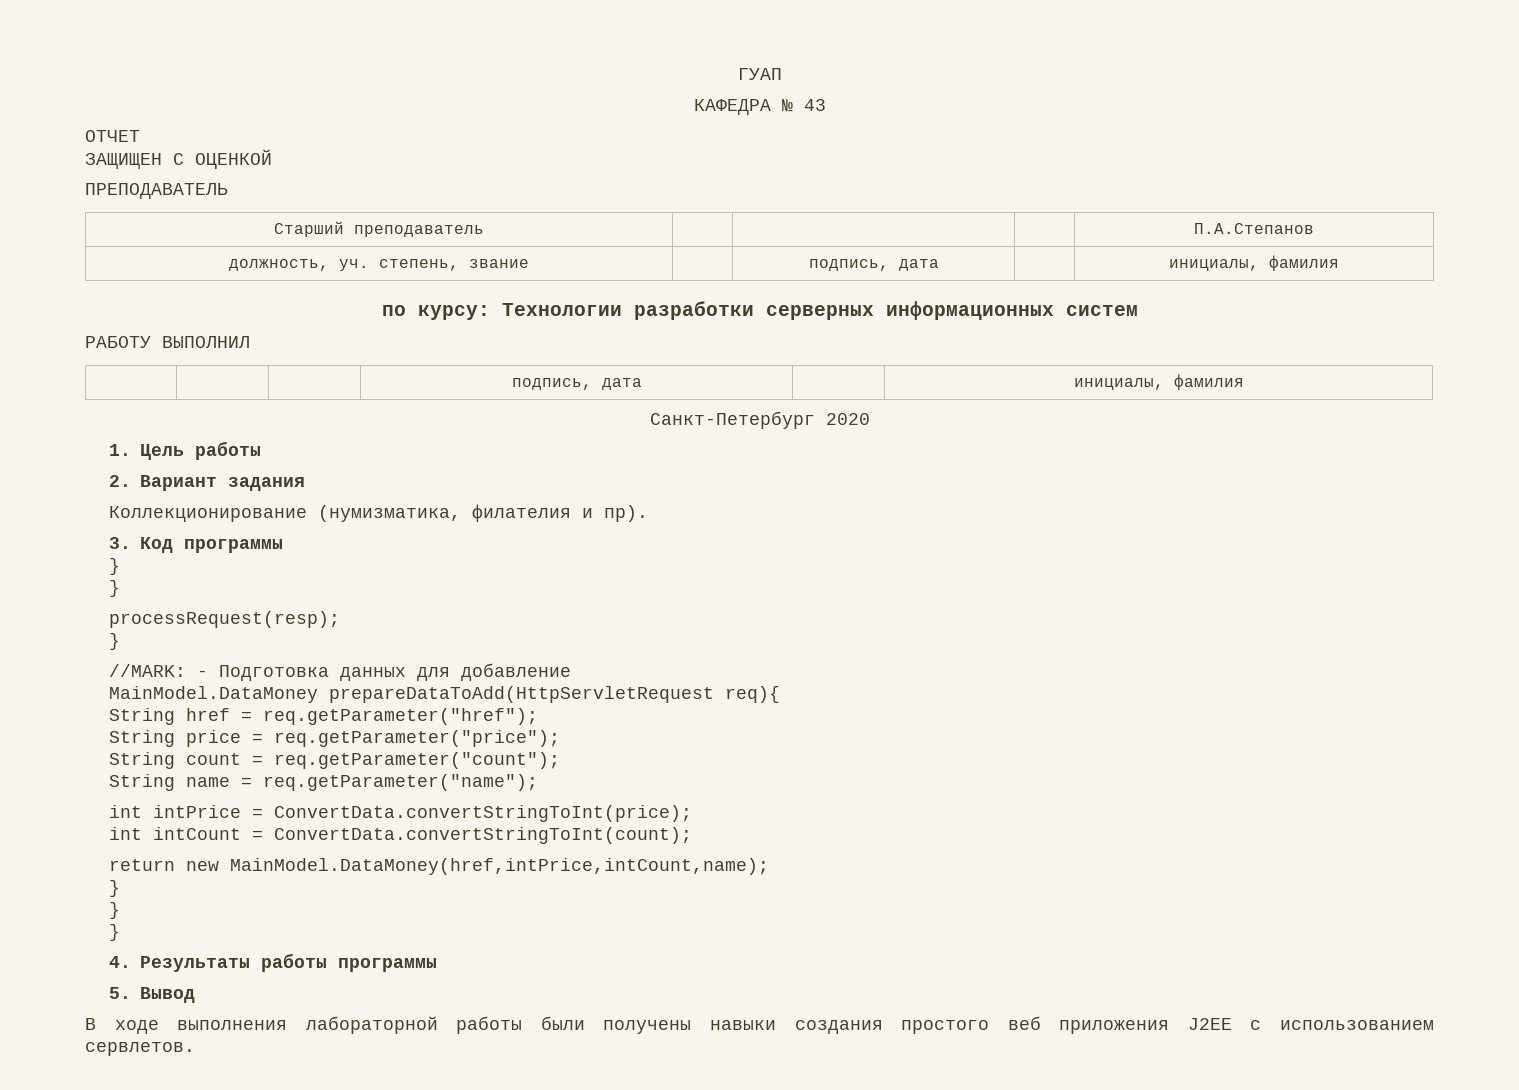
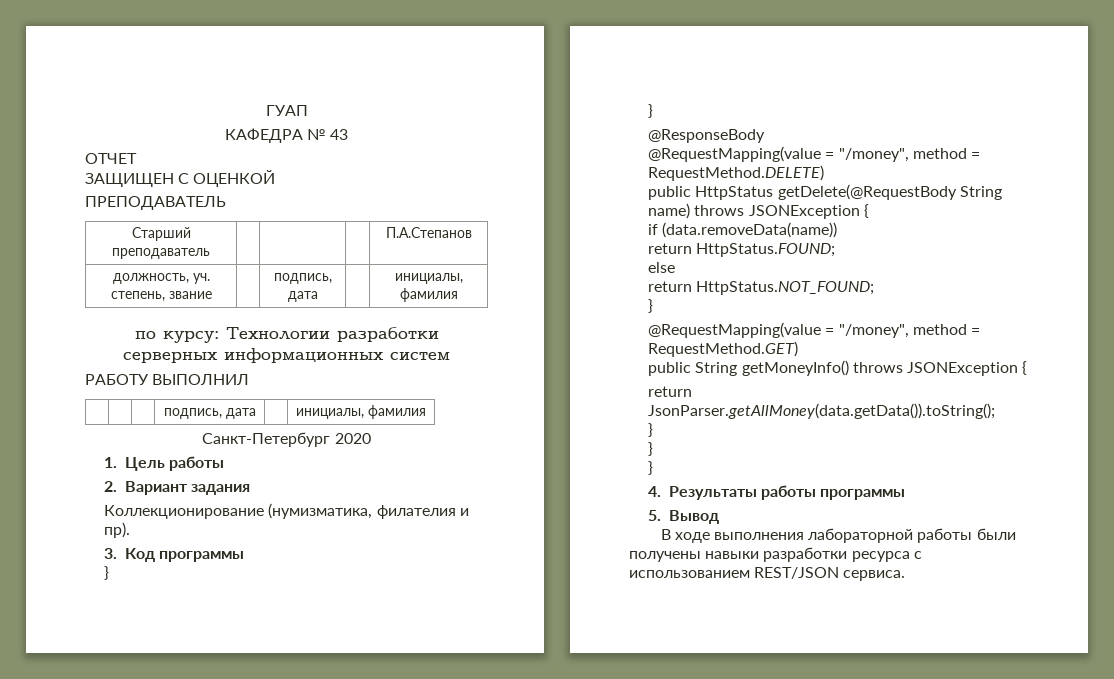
- processRequest(resp);
+ @ResponseBody
+ @RequestMapping(value = "/money", method = RequestMethod.DELETE)
+ public HttpStatus getDelete(@RequestBody String name) throws JSONException {
+ if (data.removeData(name))
+ return HttpStatus.FOUND;
+ else
+ return HttpStatus.NOT_FOUND;
  }
- //MARK: - Подготовка данных для добавление
- MainModel.DataMoney prepareDataToAdd(HttpServletRequest req){
- String href = req.getParameter("href");
- String price = req.getParameter("price");
- String count = req.getParameter("count");
- String name = req.getParameter("name");
- int intPrice = ConvertData.convertStringToInt(price);
- int intCount = ConvertData.convertStringToInt(count);
- return new MainModel.DataMoney(href,intPrice,intCount,name);
+ @RequestMapping(value = "/money", method = RequestMethod.GET)
+ public String getMoneyInfo() throws JSONException {
+ return JsonParser.getAllMoney(data.getData()).toString();
- В ходе выполнения лабораторной работы были получены навыки создания простого веб приложения J2EE с использованием сервлетов.
+ В ходе выполнения лабораторной работы были получены навыки разработки ресурса с использованием REST/JSON сервиса.

